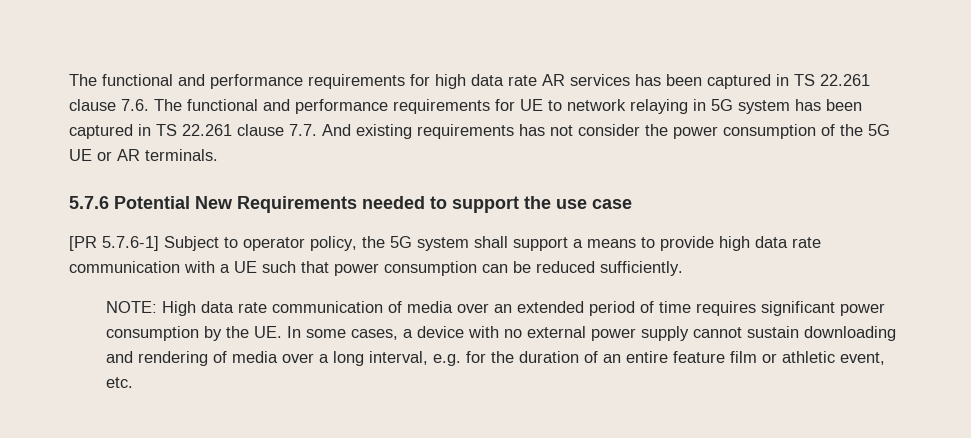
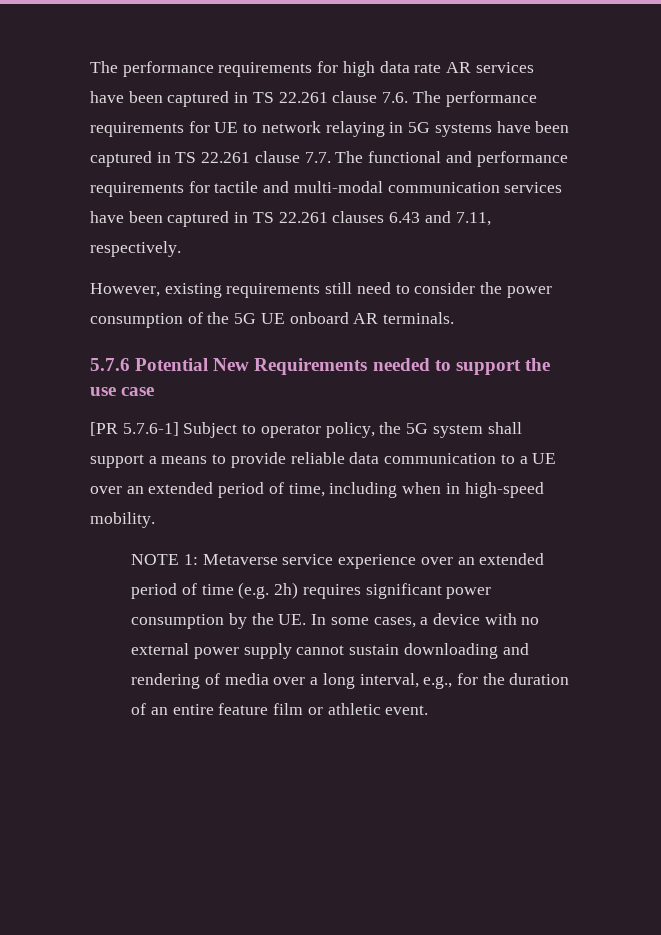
- The functional and performance requirements for high data rate AR services has been captured in TS 22.261 clause 7.6. The functional and performance requirements for UE to network relaying in 5G system has been captured in TS 22.261 clause 7.7. And existing requirements has not consider the power consumption of the 5G UE or AR terminals.
+ The performance requirements for high data rate AR services have been captured in TS 22.261 clause 7.6. The performance requirements for UE to network relaying in 5G systems have been captured in TS 22.261 clause 7.7. The functional and performance requirements for tactile and multi-modal communication services have been captured in TS 22.261 clauses 6.43 and 7.11, respectively.
+ However, existing requirements still need to consider the power consumption of the 5G UE onboard AR terminals.
- [PR 5.7.6-1] Subject to operator policy, the 5G system shall support a means to provide high data rate communication with a UE such that power consumption can be reduced sufficiently.
- NOTE: High data rate communication of media over an extended period of time requires significant power consumption by the UE. In some cases, a device with no external power supply cannot sustain downloading and rendering of media over a long interval, e.g. for the duration of an entire feature film or athletic event, etc.
+ [PR 5.7.6-1] Subject to operator policy, the 5G system shall support a means to provide reliable data communication to a UE over an extended period of time, including when in high-speed mobility.
+ NOTE 1: Metaverse service experience over an extended period of time (e.g. 2h) requires significant power consumption by the UE. In some cases, a device with no external power supply cannot sustain downloading and rendering of media over a long interval, e.g., for the duration of an entire feature film or athletic event.

